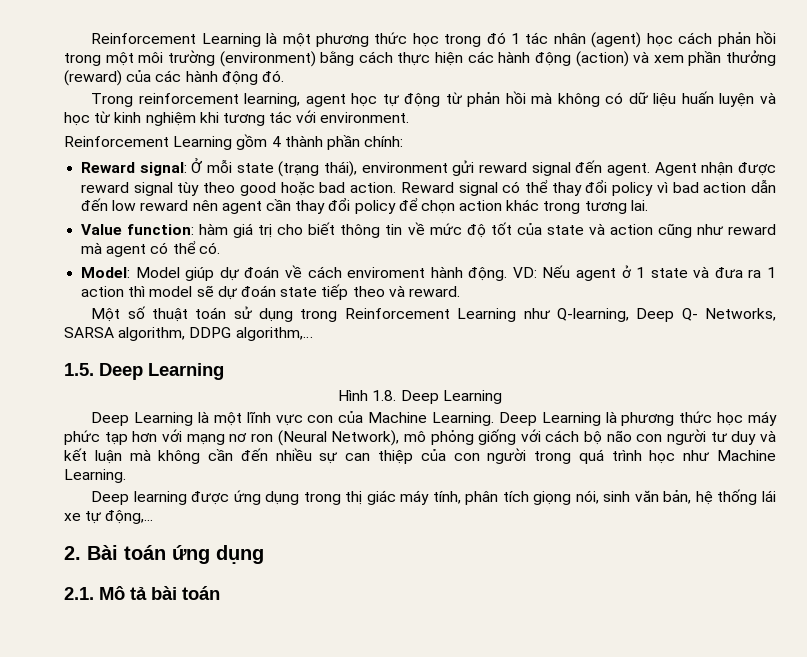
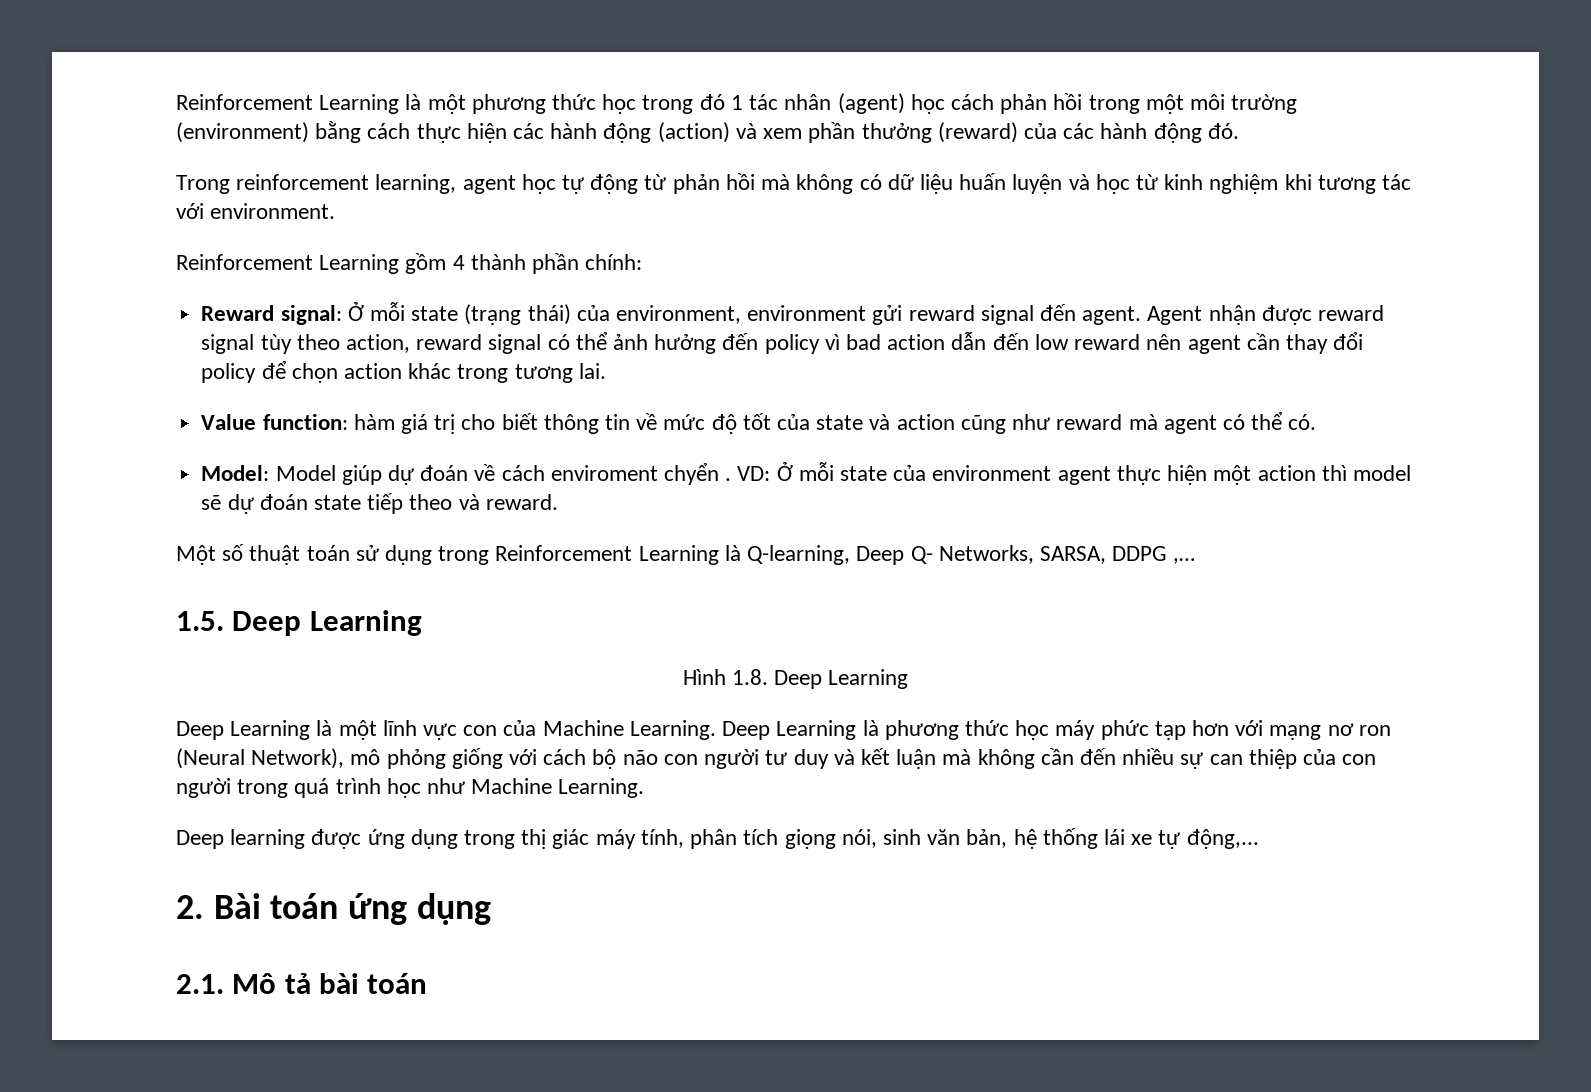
- Reward signal: Ở mỗi state (trạng thái), environment gửi reward signal đến agent.
+ Reward signal: Ở mỗi state (trạng thái) của environment, environment gửi reward signal đến agent.
- Agent nhận được reward signal tùy theo good hoặc bad action. Reward signal có thể thay đổi policy vì bad action dẫn đến low reward nên agent cần thay đổi policy để chọn action khác trong tương lai.
+ Agent nhận được reward signal tùy theo action, reward signal có thể ảnh hưởng đến policy vì bad action dẫn đến low reward nên agent cần thay đổi policy để chọn action khác trong tương lai.
- Model: Model giúp dự đoán về cách enviroment hành động. VD: Nếu agent ở 1 state và đưa ra 1 action thì model sẽ dự đoán state tiếp theo và reward.
+ Model: Model giúp dự đoán về cách enviroment chyển . VD: Ở mỗi state của environment agent thực hiện một action thì model sẽ dự đoán state tiếp theo và reward.
- Một số thuật toán sử dụng trong Reinforcement Learning như Q-learning, Deep Q- Networks, SARSA algorithm, DDPG algorithm,…
+ Một số thuật toán sử dụng trong Reinforcement Learning là Q-learning, Deep Q- Networks, SARSA, DDPG ,…

